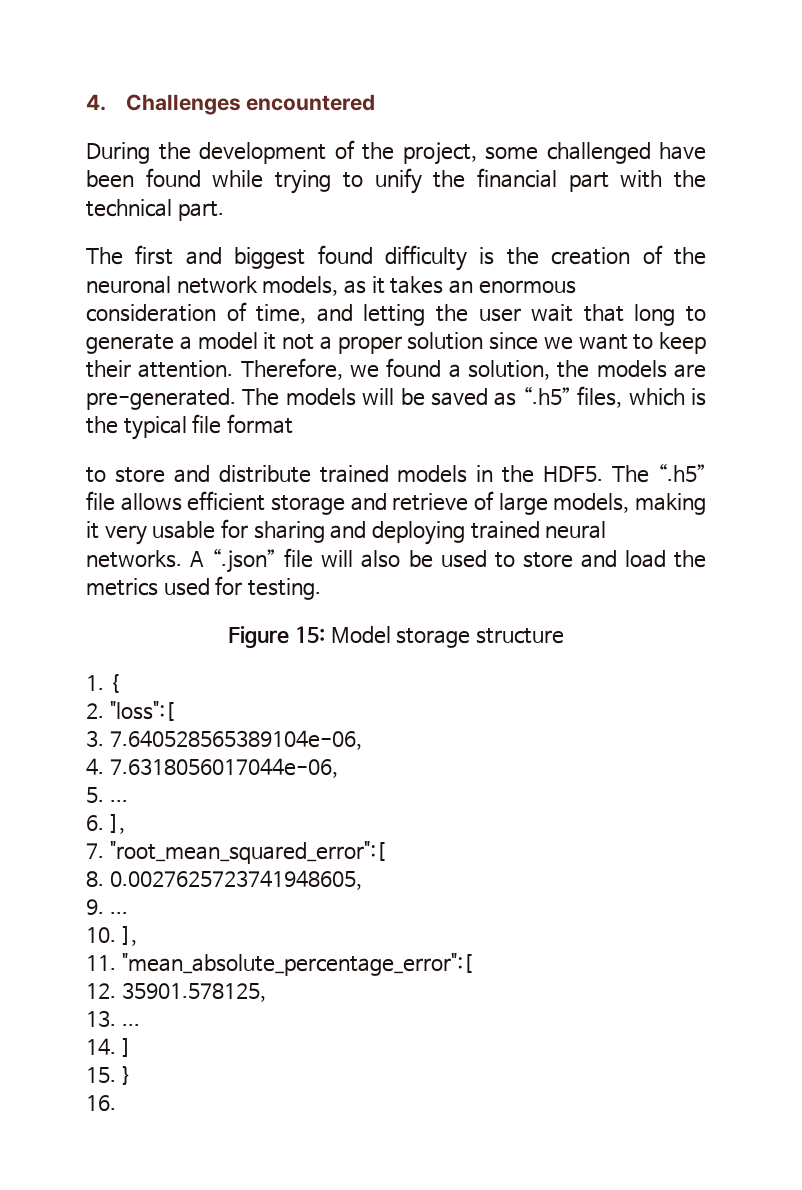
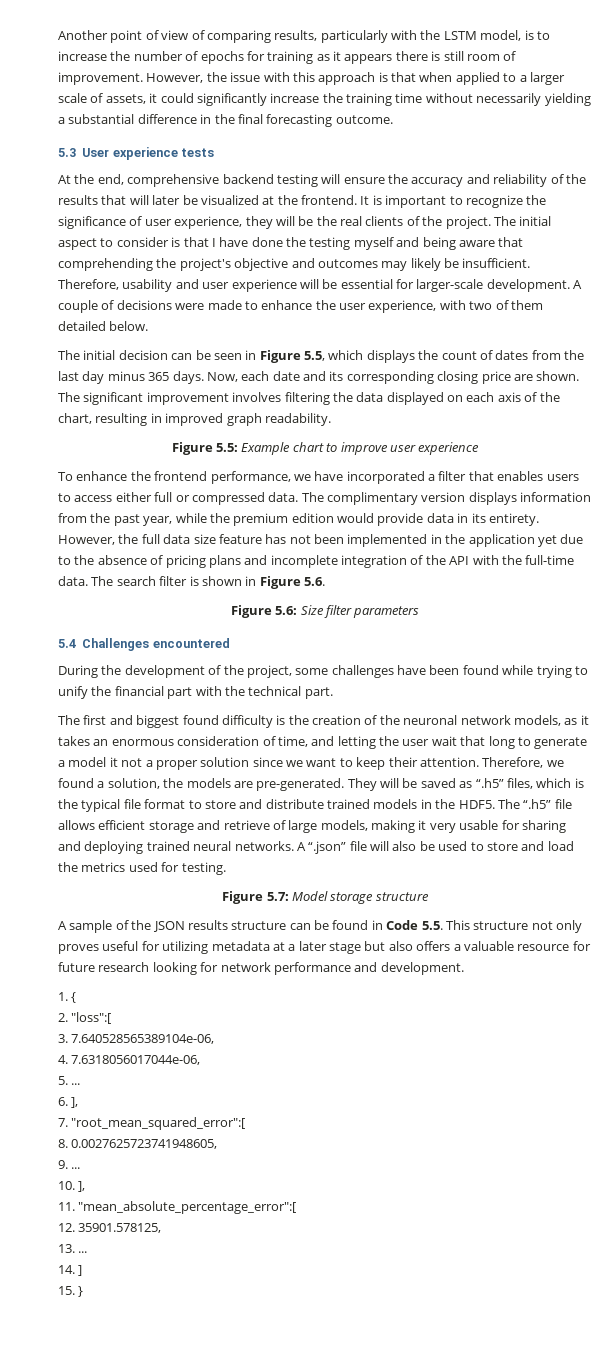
- 4. Challenges encountered
+ Another point of view of comparing results, particularly with the LSTM model, is to increase the number of epochs for training as it appears there is still room of improvement. However, the issue with this approach is that when applied to a larger scale of assets, it could significantly increase the training time without necessarily yielding a substantial difference in the final forecasting outcome.
+ 5.3 User experience tests
+ At the end, comprehensive backend testing will ensure the accuracy and reliability of the results that will later be visualized at the frontend. It is important to recognize the significance of user experience, they will be the real clients of the project. The initial aspect to consider is that I have done the testing myself and being aware that comprehending the project's objective and outcomes may likely be insufficient. Therefore, usability and user experience will be essential for larger-scale development. A couple of decisions were made to enhance the user experience, with two of them detailed below.
+ The initial decision can be seen in Figure 5.5, which displays the count of dates from the last day minus 365 days. Now, each date and its corresponding closing price are shown. The significant improvement involves filtering the data displayed on each axis of the chart, resulting in improved graph readability.
+ Figure 5.5: Example chart to improve user experience
+ To enhance the frontend performance, we have incorporated a filter that enables users to access either full or compressed data. The complimentary version displays information from the past year, while the premium edition would provide data in its entirety. However, the full data size feature has not been implemented in the application yet due to the absence of pricing plans and incomplete integration of the API with the full-time data. The search filter is shown in Figure 5.6.
+ Figure 5.6: Size filter parameters
+ 5.4 Challenges encountered
- During the development of the project, some challenged have been found while trying to unify the financial part with the technical part.
+ During the development of the project, some challenges have been found while trying to unify the financial part with the technical part.
- The models will be saved as “.h5” files, which is the typical file format
- to store and distribute trained models in the HDF5.
+ They will be saved as “.h5” files, which is the typical file format to store and distribute trained models in the HDF5.
- Figure 15: Model storage structure
+ Figure 5.7: Model storage structure
+ A sample of the JSON results structure can be found in Code 5.5. This structure not only proves useful for utilizing metadata at a later stage but also offers a valuable resource for future research looking for network performance and development.
- 16.

